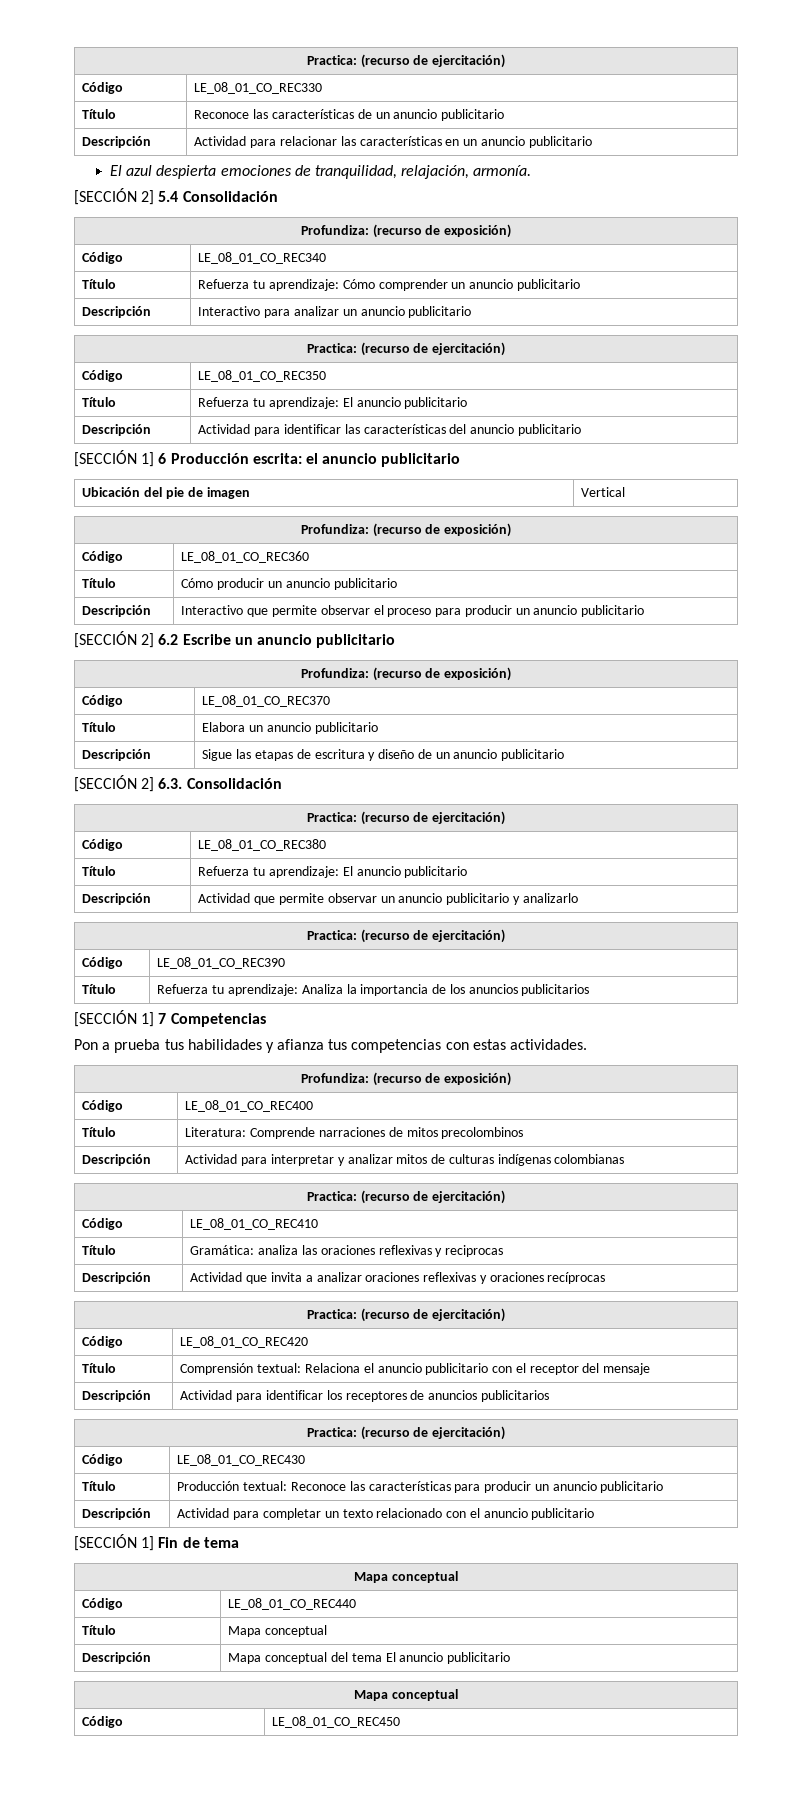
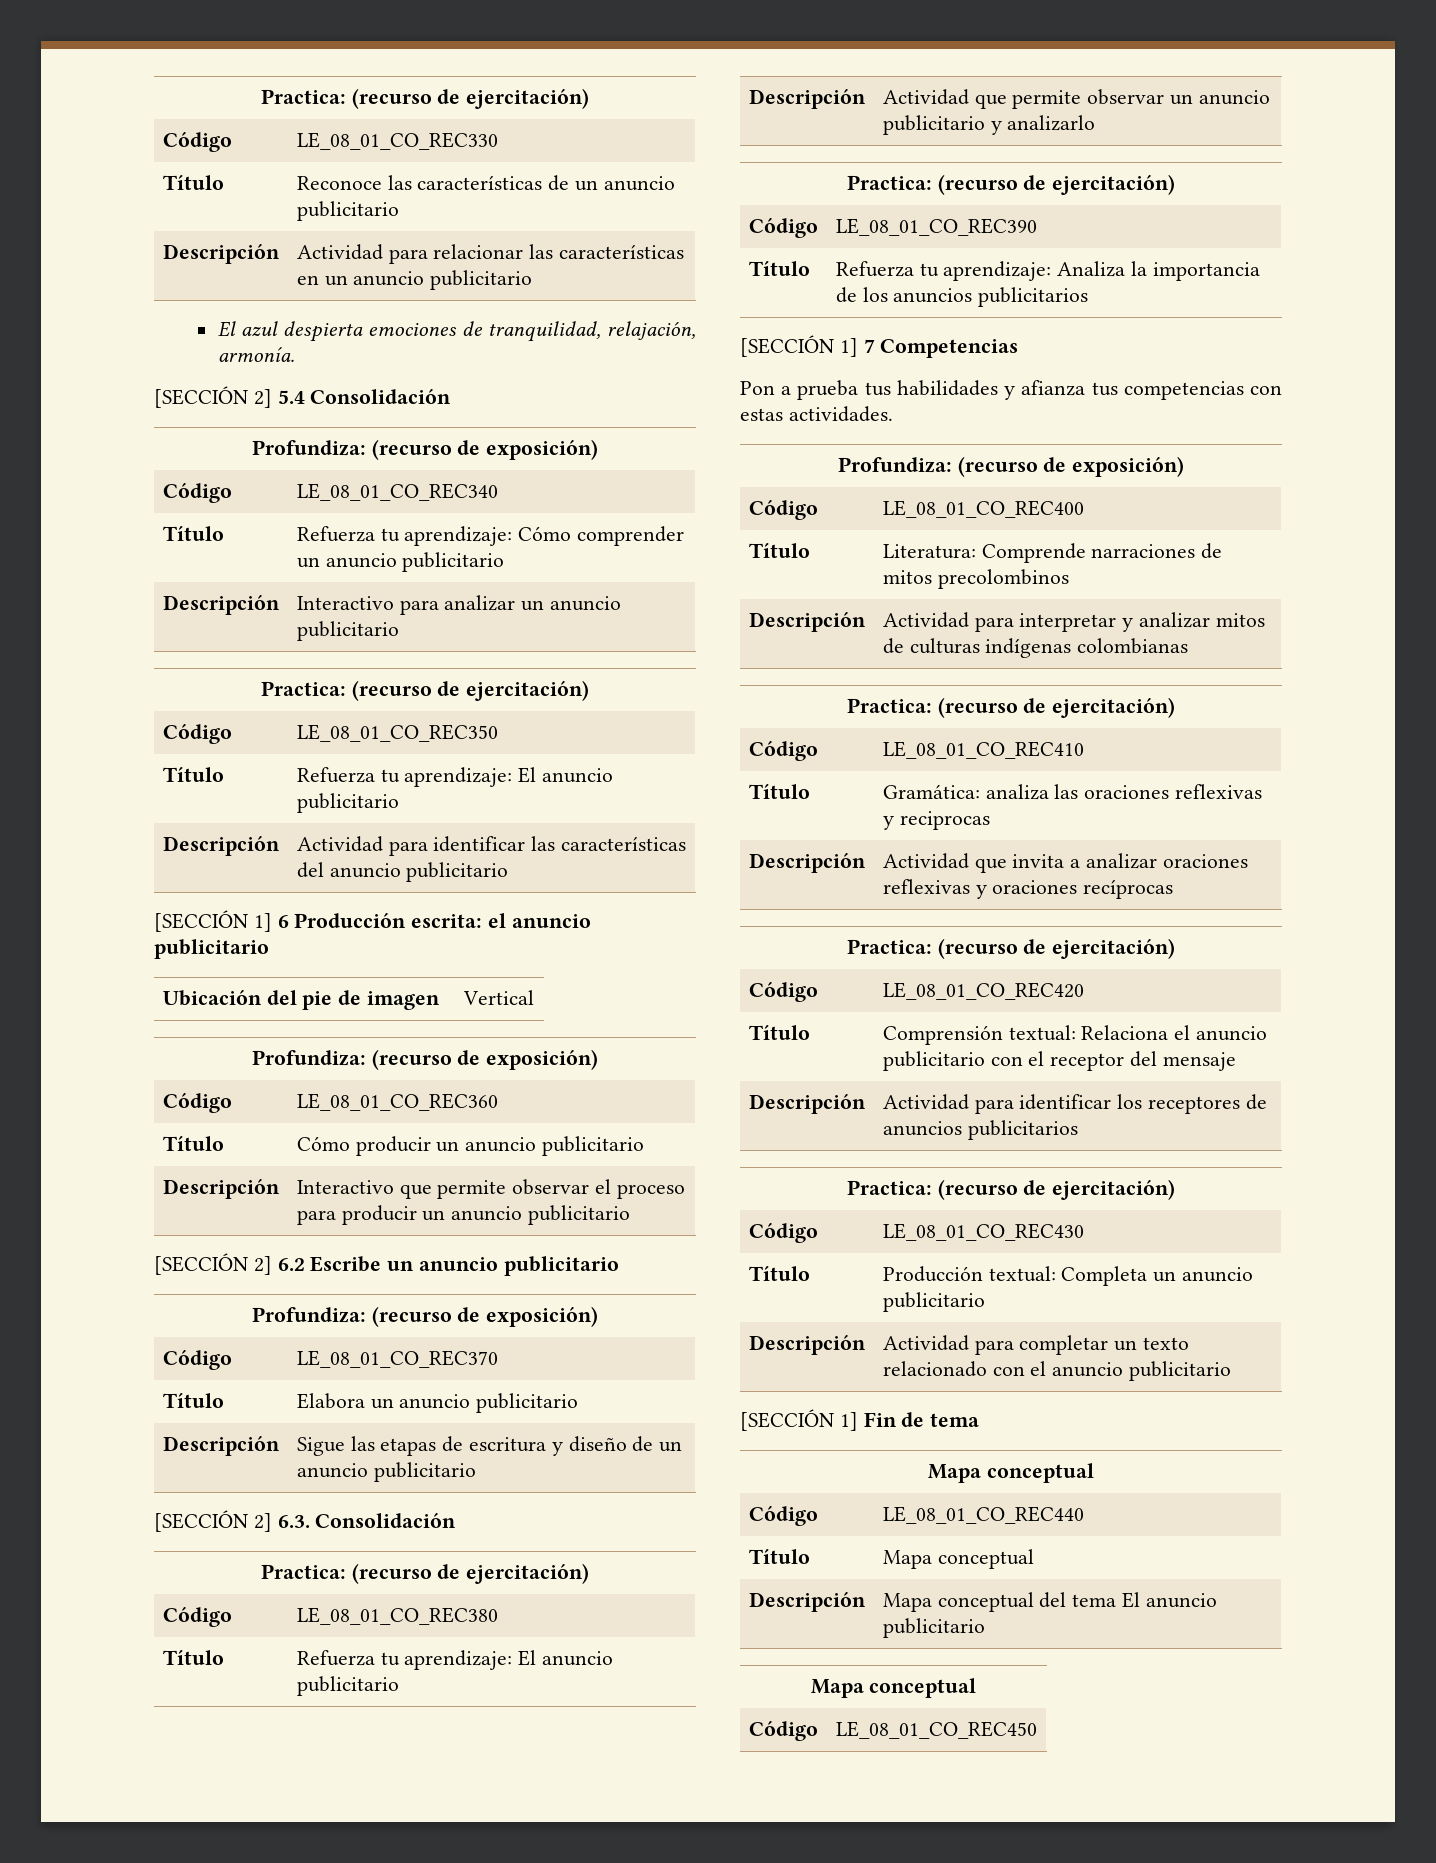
- Título | Producción textual: Reconoce las características para producir un anuncio publicitario
+ Título | Producción textual: Completa un anuncio publicitario

